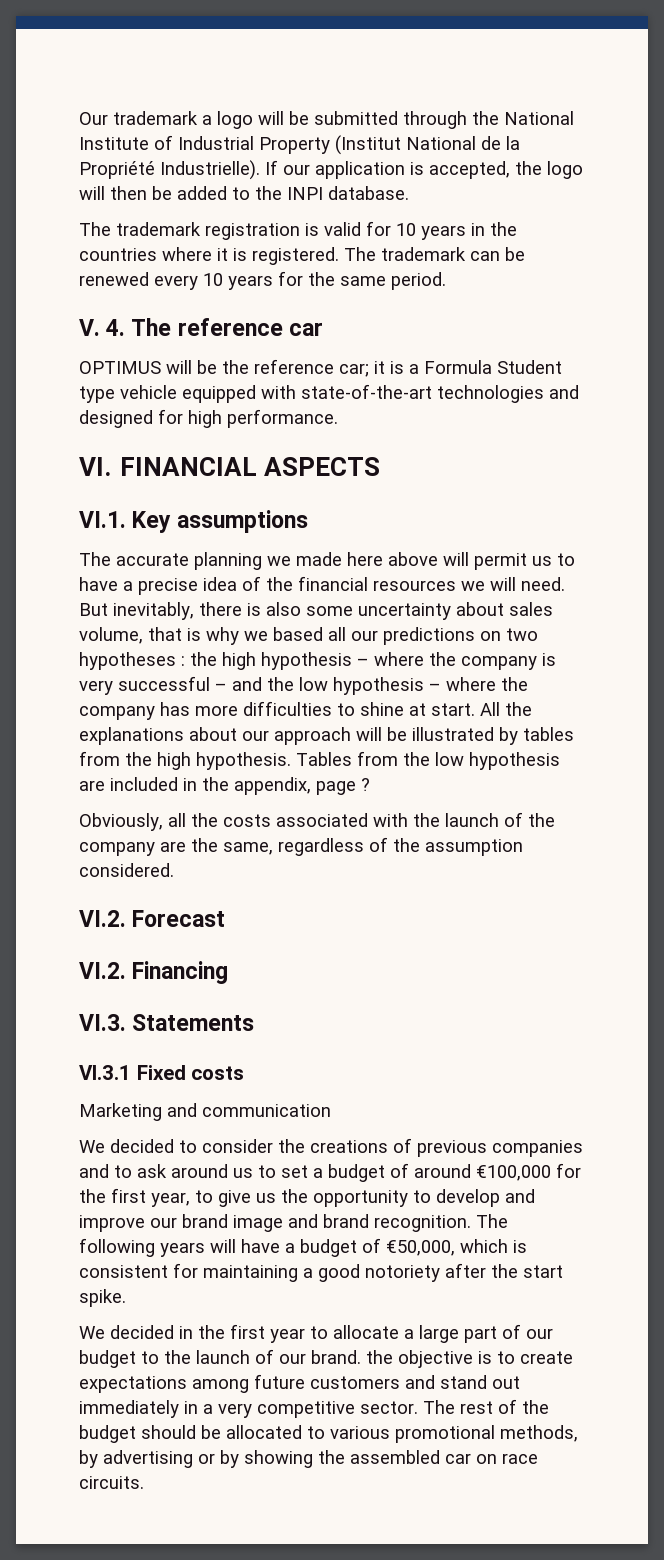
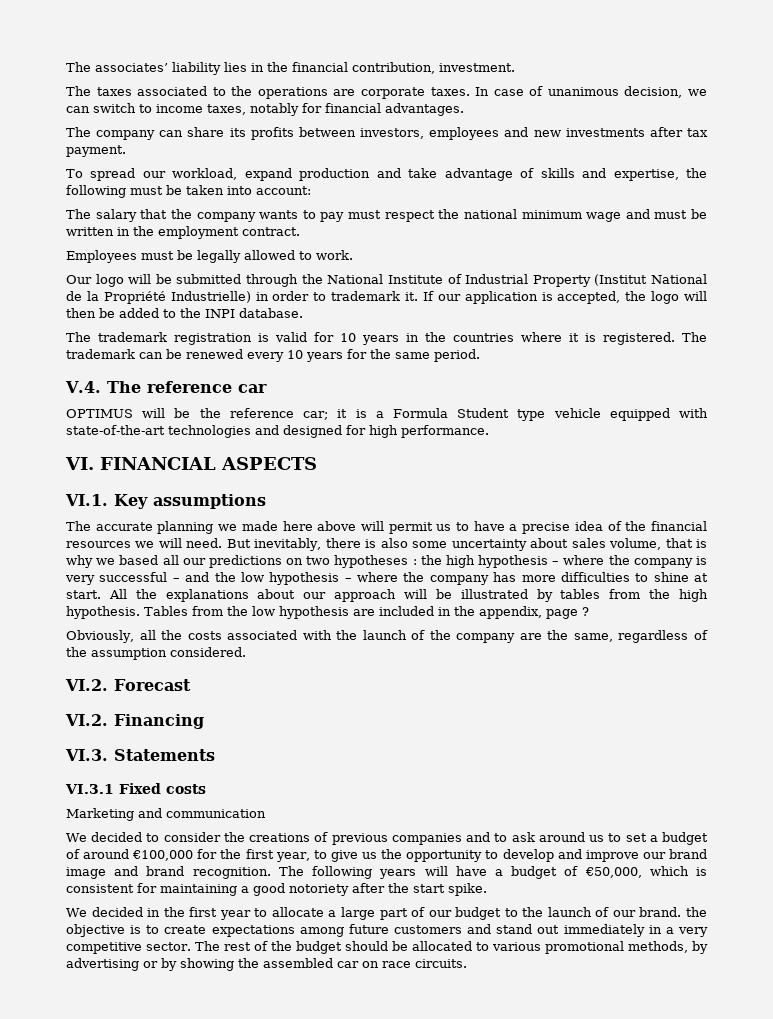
- Our trademark a logo will be submitted through the National Institute of Industrial Property (Institut National de la Propriété Industrielle).
+ The associates’ liability lies in the financial contribution, investment.
+ The taxes associated to the operations are corporate taxes. In case of unanimous decision, we can switch to income taxes, notably for financial advantages.
+ The company can share its profits between investors, employees and new investments after tax payment.
+ To spread our workload, expand production and take advantage of skills and expertise, the following must be taken into account:
+ The salary that the company wants to pay must respect the national minimum wage and must be written in the employment contract.
+ Employees must be legally allowed to work.
+ Our logo will be submitted through the National Institute of Industrial Property (Institut National de la Propriété Industrielle) in order to trademark it.
- V. 4. The reference car
+ V.4. The reference car

